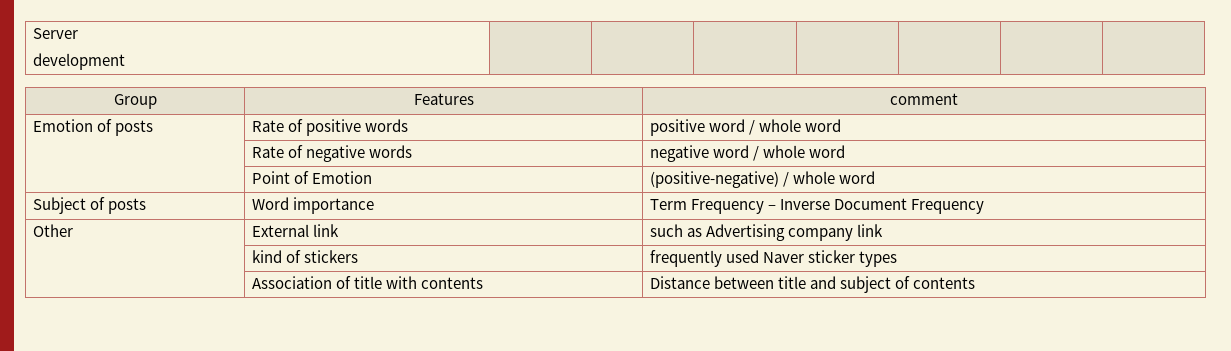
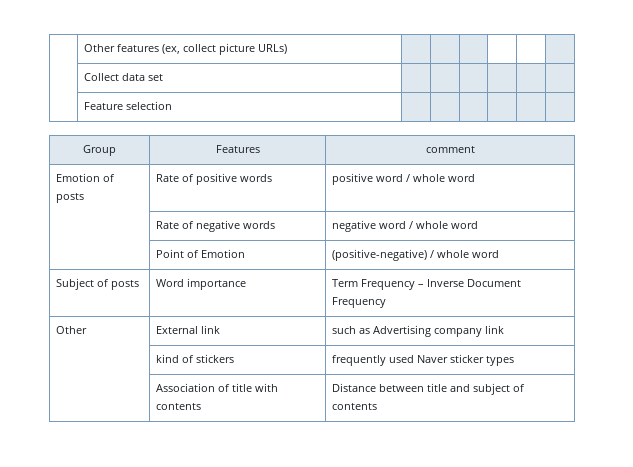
- Server
- development | | | | | | |
+ | Other features (ex, collect picture URLs) | | | | | |
+ | Collect data set | | | | | |
+ | Feature selection | | | | | |

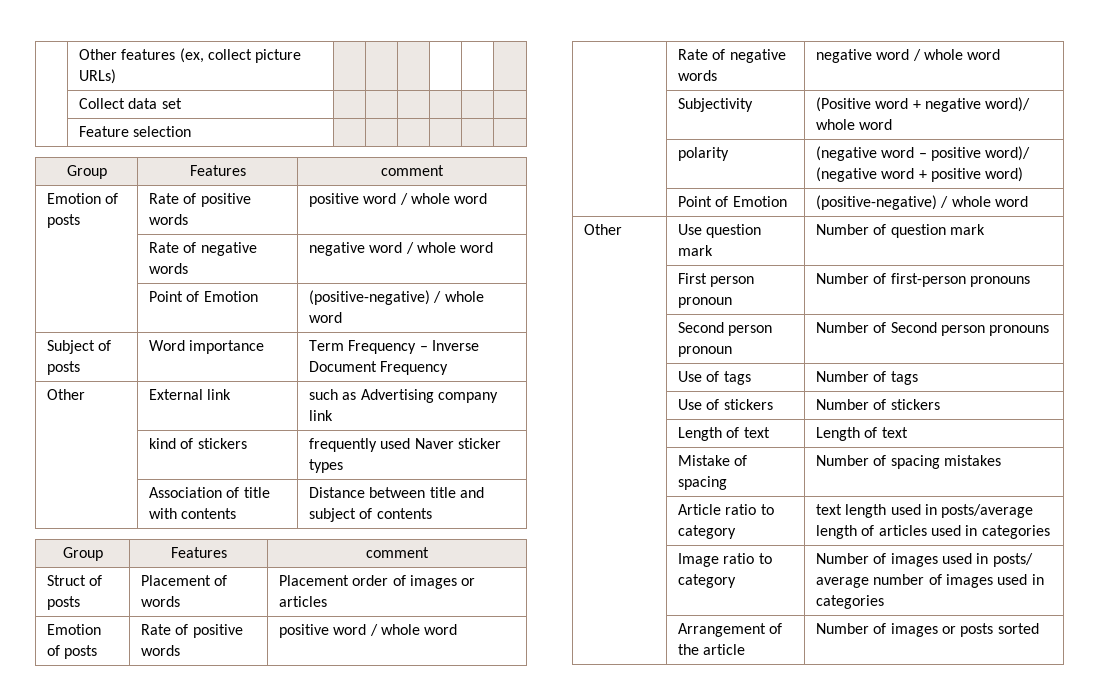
  | Association of title with contents | Distance between title and subject of contents
+ Group | Features | comment
+ Struct of posts | Placement of words | Placement order of images or articles
+ Emotion of posts | Rate of positive words | positive word / whole word
+ | Rate of negative words | negative word / whole word
+ | Subjectivity | (Positive word + negative word)/ whole word
+ | polarity | (negative word – positive word)/ (negative word + positive word)
+ | Point of Emotion | (positive-negative) / whole word
+ Other | Use question mark | Number of question mark
+ | First person pronoun | Number of first-person pronouns
+ | Second person pronoun | Number of Second person pronouns
+ | Use of tags | Number of tags
+ | Use of stickers | Number of stickers
+ | Length of text | Length of text
+ | Mistake of spacing | Number of spacing mistakes
+ | Article ratio to category | text length used in posts/average length of articles used in categories
+ | Image ratio to category | Number of images used in posts/ average number of images used in categories
+ | Arrangement of the article | Number of images or posts sorted

